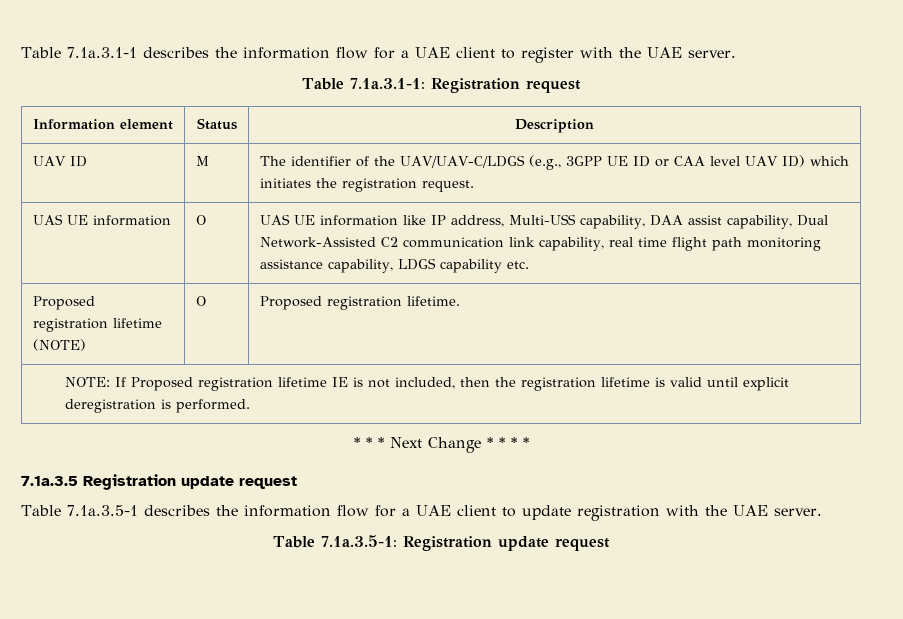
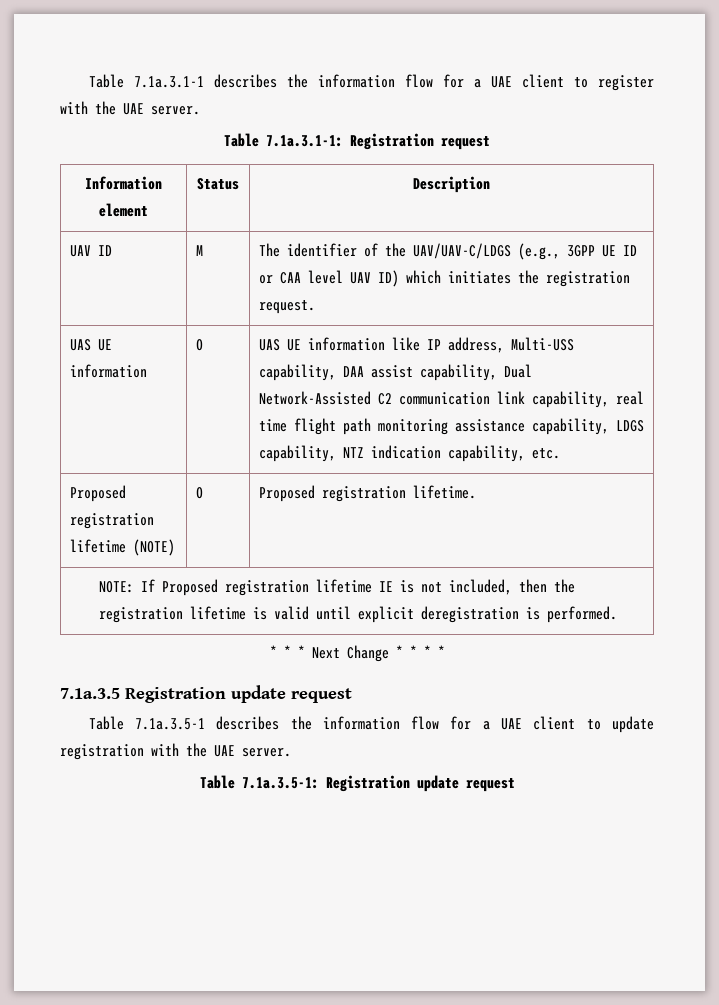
- UAS UE information | O | UAS UE information like IP address, Multi-USS capability, DAA assist capability, Dual Network-Assisted C2 communication link capability, real time flight path monitoring assistance capability, LDGS capability etc.
+ UAS UE information | O | UAS UE information like IP address, Multi-USS capability, DAA assist capability, Dual Network-Assisted C2 communication link capability, real time flight path monitoring assistance capability, LDGS capability, NTZ indication capability, etc.

